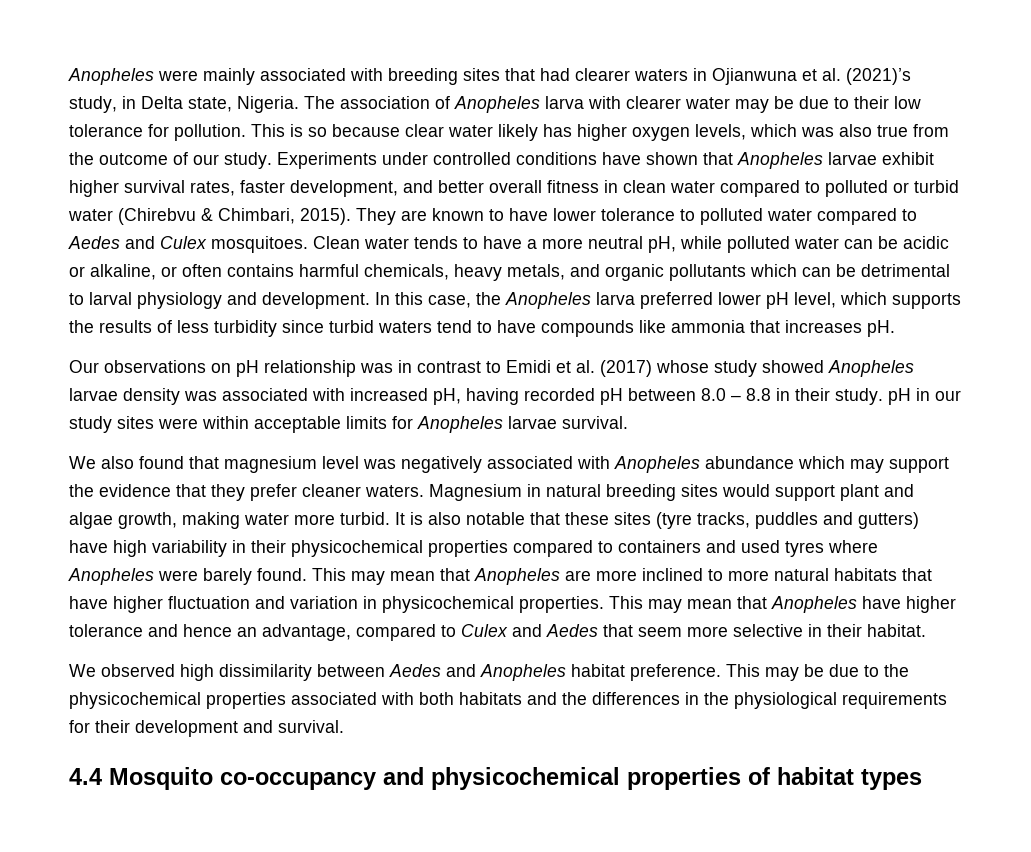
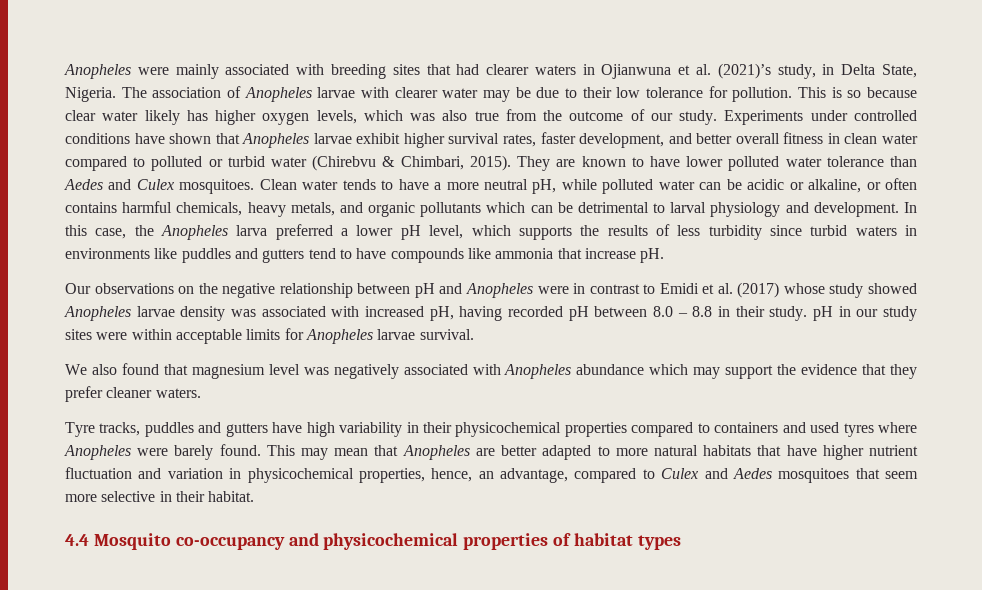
- Anopheles were mainly associated with breeding sites that had clearer waters in Ojianwuna et al. (2021)’s study, in Delta state, Nigeria.
+ Anopheles were mainly associated with breeding sites that had clearer waters in Ojianwuna et al. (2021)’s study, in Delta State, Nigeria.
- The association of Anopheles larva with clearer water may be due to their low tolerance for pollution.
+ The association of Anopheles larvae with clearer water may be due to their low tolerance for pollution.
- They are known to have lower tolerance to polluted water compared to Aedes and Culex mosquitoes.
+ They are known to have lower polluted water tolerance than Aedes and Culex mosquitoes.
- In this case, the Anopheles larva preferred lower pH level, which supports the results of less turbidity since turbid waters tend to have compounds like ammonia that increases pH.
+ In this case, the Anopheles larva preferred a lower pH level, which supports the results of less turbidity since turbid waters in environments like puddles and gutters tend to have compounds like ammonia that increase pH.
- Our observations on pH relationship was in contrast to Emidi et al. (2017) whose study showed Anopheles larvae density was associated with increased pH, having recorded pH between 8.0 – 8.8 in their study. pH in our study sites were within acceptable limits for Anopheles larvae survival.
+ Our observations on the negative relationship between pH and Anopheles were in contrast to Emidi et al. (2017) whose study showed Anopheles larvae density was associated with increased pH, having recorded pH between 8.0 – 8.8 in their study. pH in our study sites were within acceptable limits for Anopheles larvae survival.
- We also found that magnesium level was negatively associated with Anopheles abundance which may support the evidence that they prefer cleaner waters. Magnesium in natural breeding sites would support plant and algae growth, making water more turbid. It is also notable that these sites (tyre tracks, puddles and gutters) have high variability in their physicochemical properties compared to containers and used tyres where Anopheles were barely found.
+ We also found that magnesium level was negatively associated with Anopheles abundance which may support the evidence that they prefer cleaner waters.
+ Tyre tracks, puddles and gutters have high variability in their physicochemical properties compared to containers and used tyres where Anopheles were barely found.
- This may mean that Anopheles are more inclined to more natural habitats that have higher fluctuation and variation in physicochemical properties. This may mean that Anopheles have higher tolerance and hence an advantage, compared to Culex and Aedes that seem more selective in their habitat.
+ This may mean that Anopheles are better adapted to more natural habitats that have higher nutrient fluctuation and variation in physicochemical properties, hence, an advantage, compared to Culex and Aedes mosquitoes that seem more selective in their habitat.
- We observed high dissimilarity between Aedes and Anopheles habitat preference. This may be due to the physicochemical properties associated with both habitats and the differences in the physiological requirements for their development and survival.

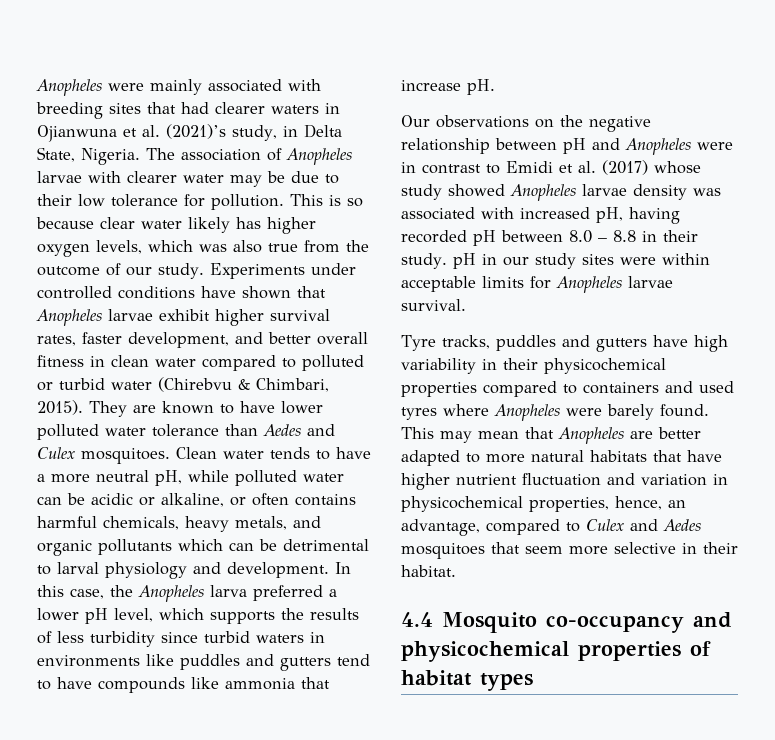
- We also found that magnesium level was negatively associated with Anopheles abundance which may support the evidence that they prefer cleaner waters.

